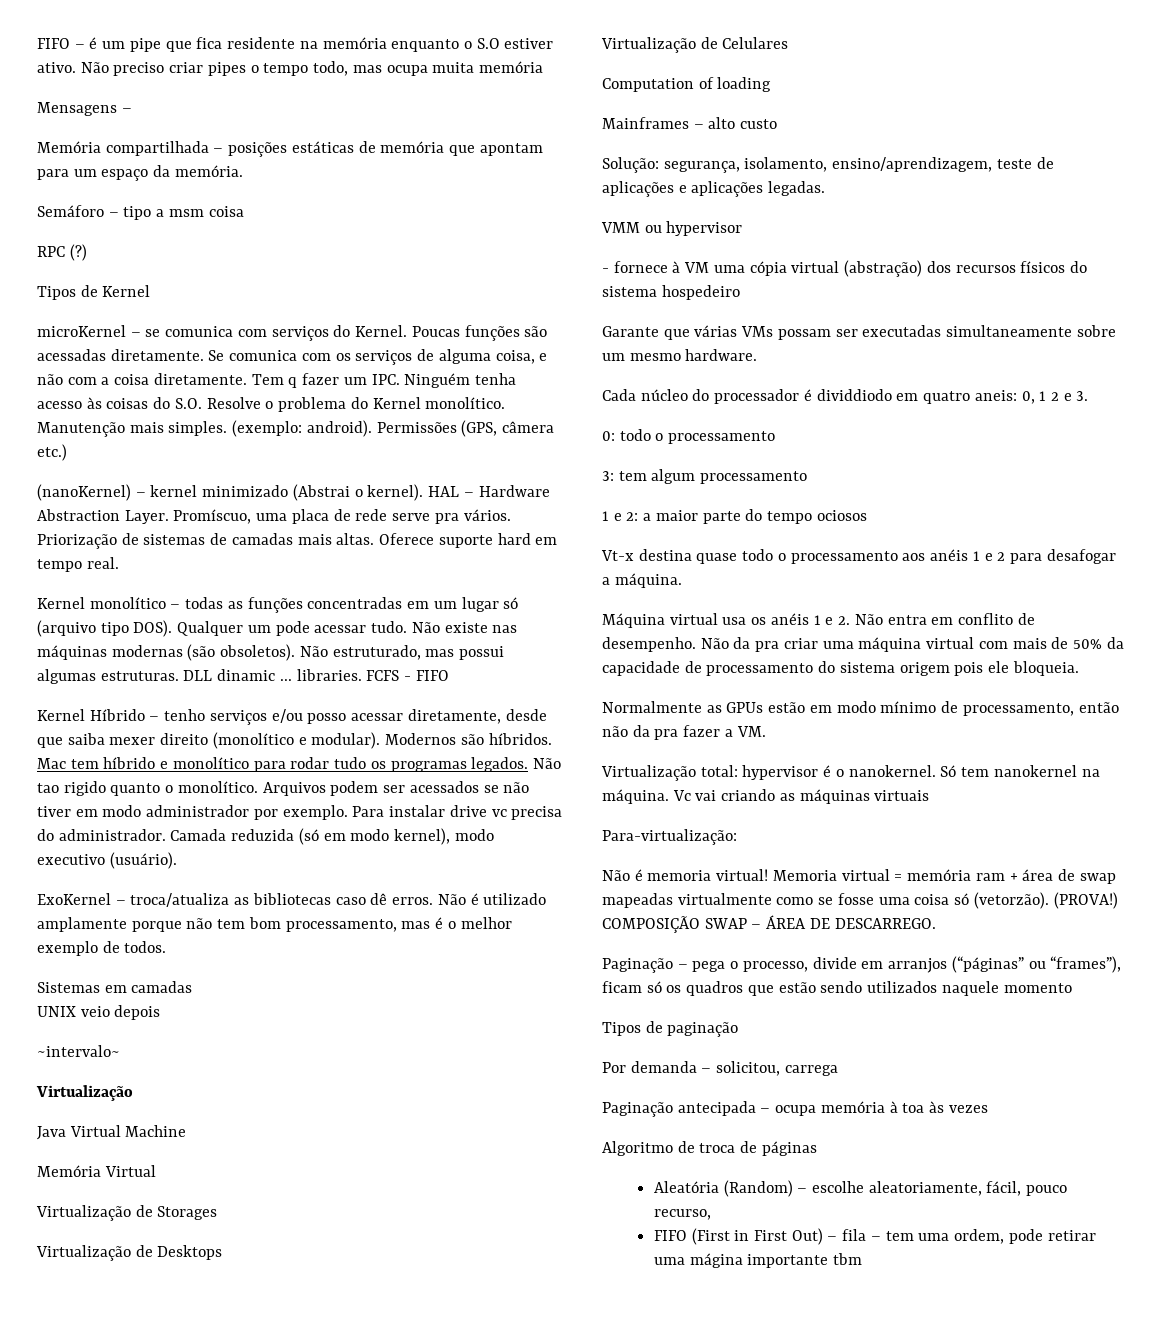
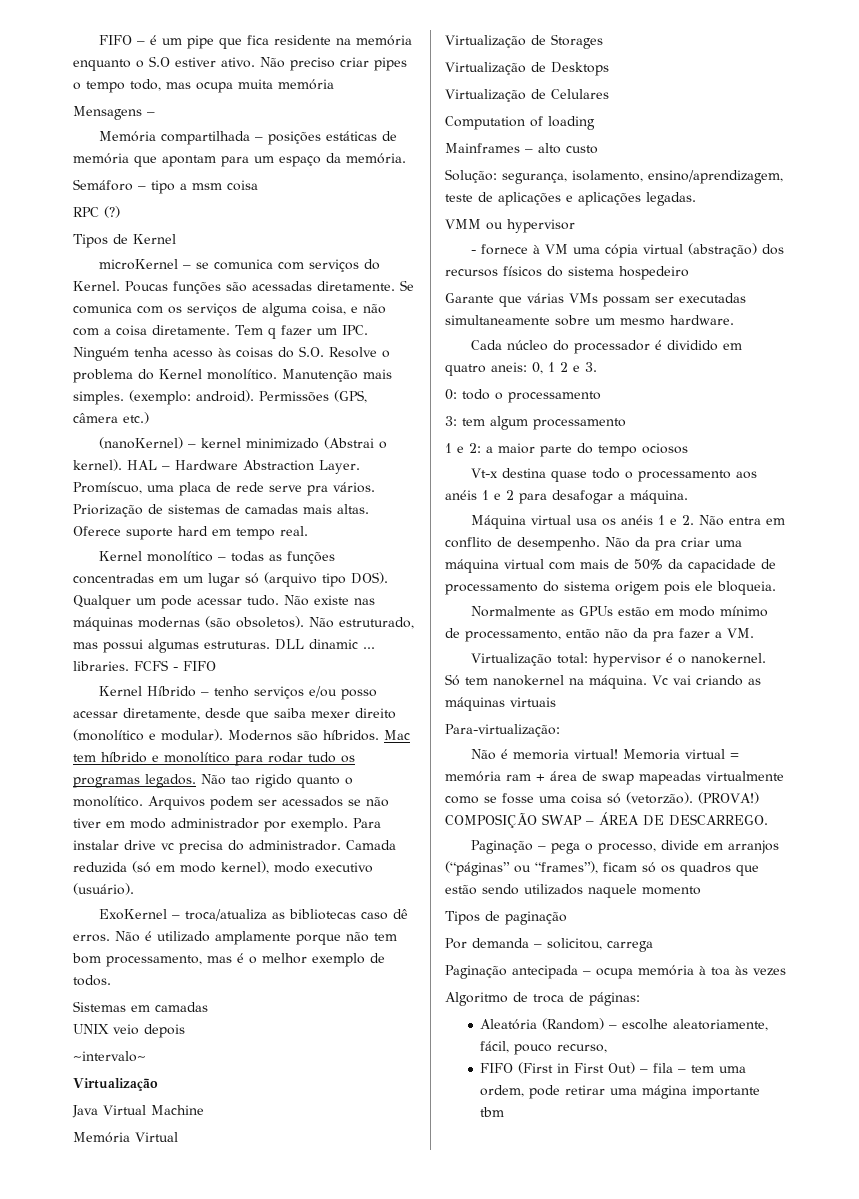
- Cada núcleo do processador é dividdiodo em quatro aneis: 0, 1 2 e 3.
+ Cada núcleo do processador é dividido em quatro aneis: 0, 1 2 e 3.
- Algoritmo de troca de páginas
+ Algoritmo de troca de páginas:

